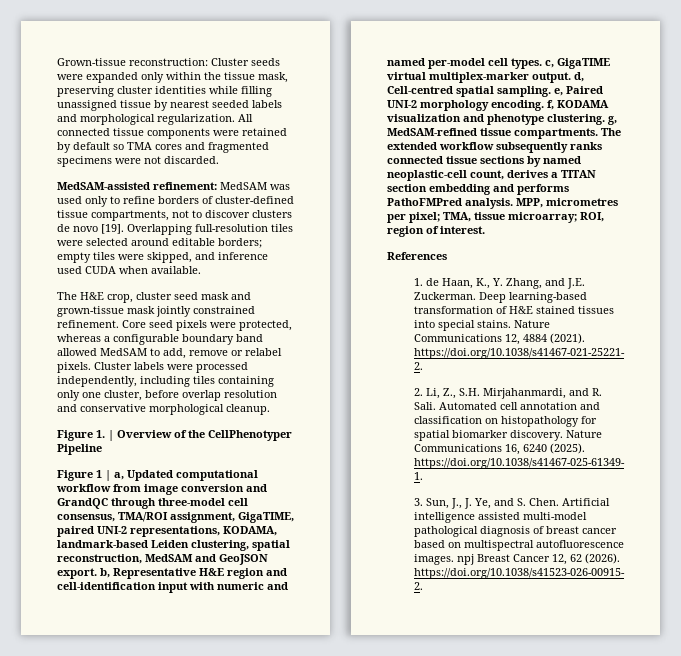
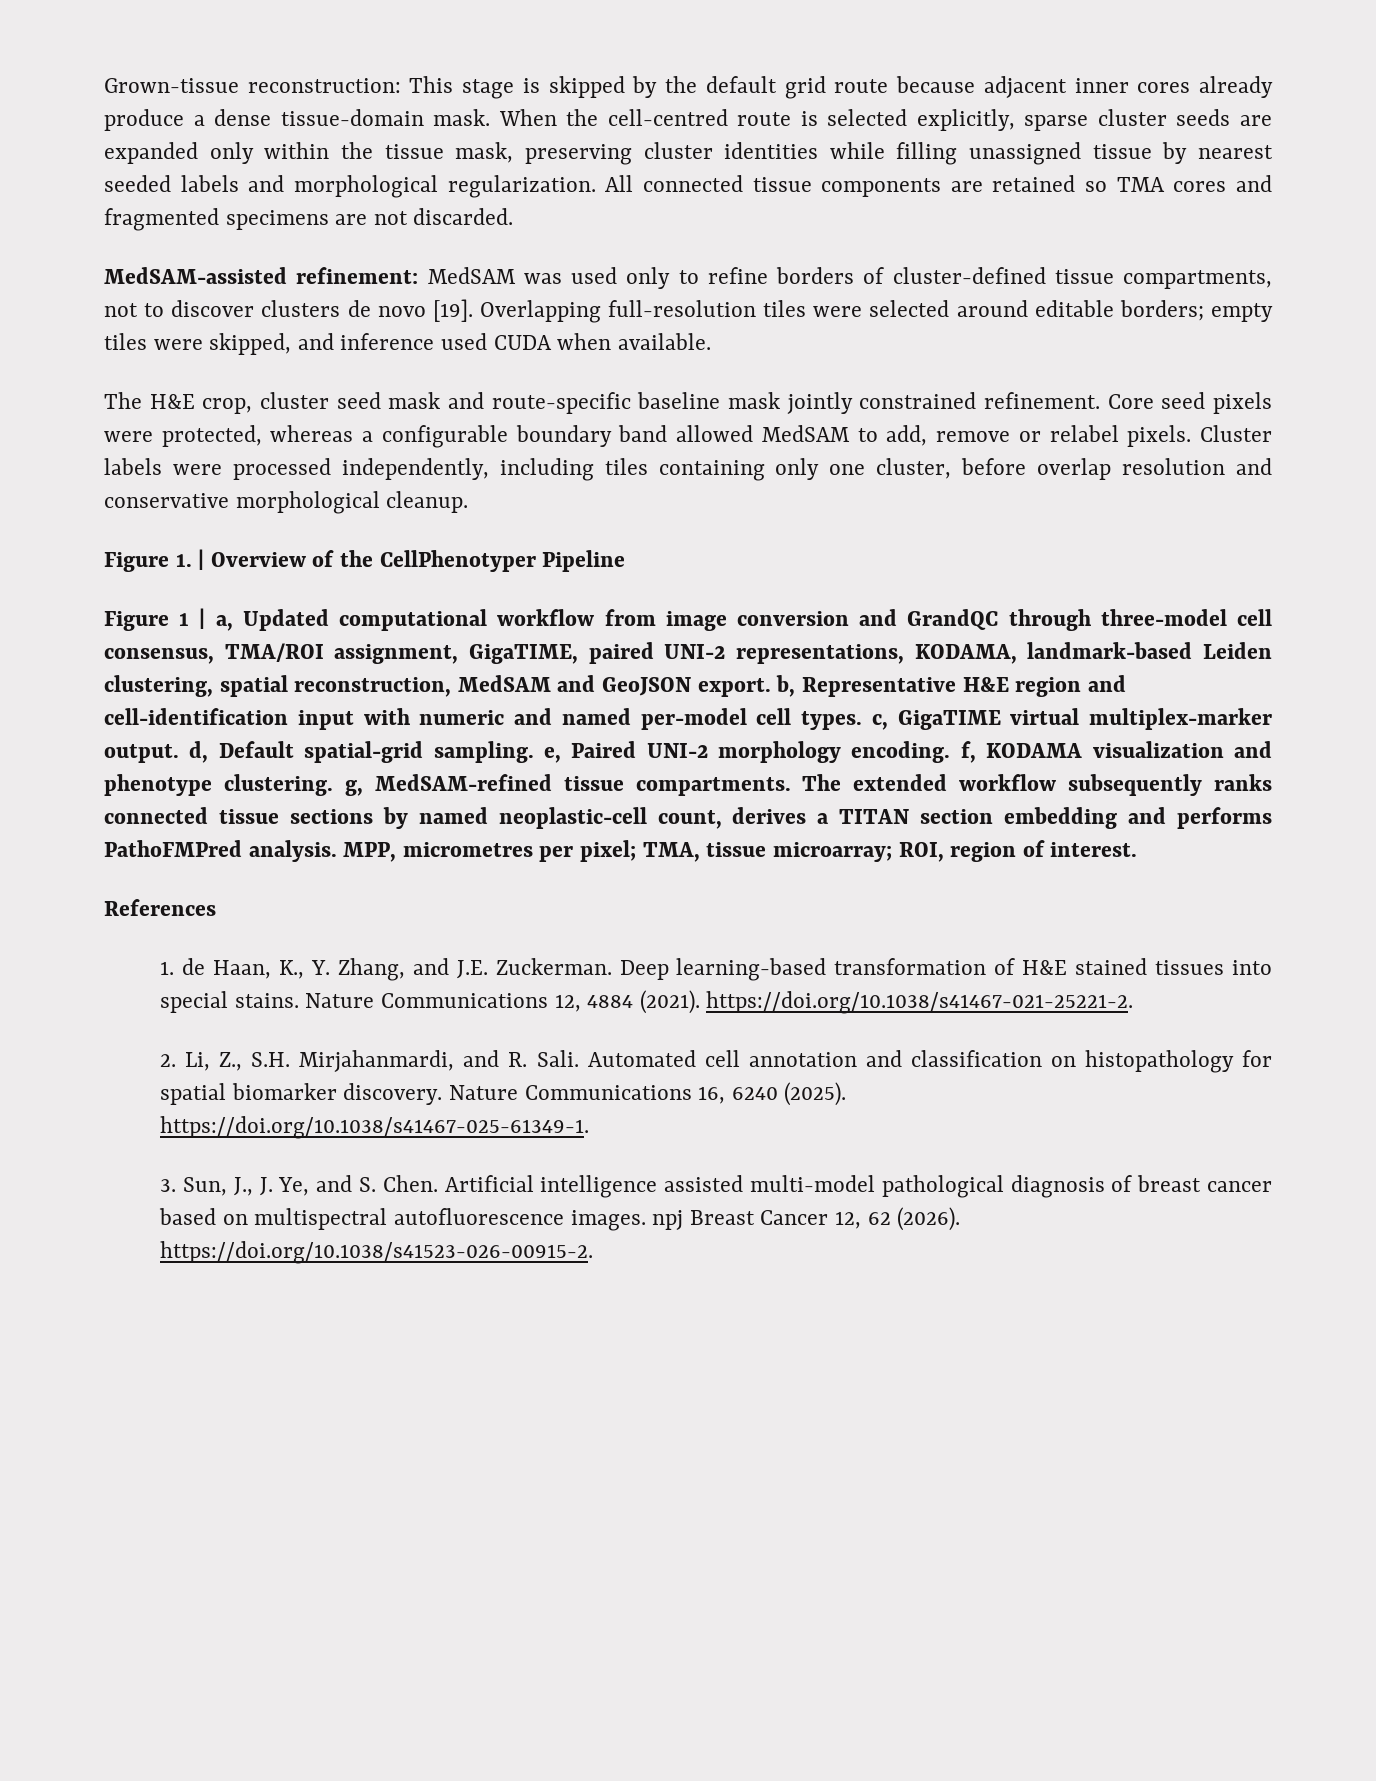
- Grown-tissue reconstruction: Cluster seeds were expanded only within the tissue mask, preserving cluster identities while filling unassigned tissue by nearest seeded labels and morphological regularization.
+ Grown-tissue reconstruction: This stage is skipped by the default grid route because adjacent inner cores already produce a dense tissue-domain mask. When the cell-centred route is selected explicitly, sparse cluster seeds are expanded only within the tissue mask, preserving cluster identities while filling unassigned tissue by nearest seeded labels and morphological regularization.
- All connected tissue components were retained by default so TMA cores and fragmented specimens were not discarded.
+ All connected tissue components are retained so TMA cores and fragmented specimens are not discarded.
- The H&E crop, cluster seed mask and grown-tissue mask jointly constrained refinement.
+ The H&E crop, cluster seed mask and route-specific baseline mask jointly constrained refinement.
- Figure 1 | a, Updated computational workflow from image conversion and GrandQC through three-model cell consensus, TMA/ROI assignment, GigaTIME, paired UNI-2 representations, KODAMA, landmark-based Leiden clustering, spatial reconstruction, MedSAM and GeoJSON export. b, Representative H&E region and cell-identification input with numeric and named per-model cell types. c, GigaTIME virtual multiplex-marker output. d, Cell-centred spatial sampling. e, Paired UNI-2 morphology encoding. f, KODAMA visualization and phenotype clustering. g, MedSAM-refined tissue compartments.
+ Figure 1 | a, Updated computational workflow from image conversion and GrandQC through three-model cell consensus, TMA/ROI assignment, GigaTIME, paired UNI-2 representations, KODAMA, landmark-based Leiden clustering, spatial reconstruction, MedSAM and GeoJSON export. b, Representative H&E region and cell-identification input with numeric and named per-model cell types. c, GigaTIME virtual multiplex-marker output. d, Default spatial-grid sampling. e, Paired UNI-2 morphology encoding. f, KODAMA visualization and phenotype clustering. g, MedSAM-refined tissue compartments.

